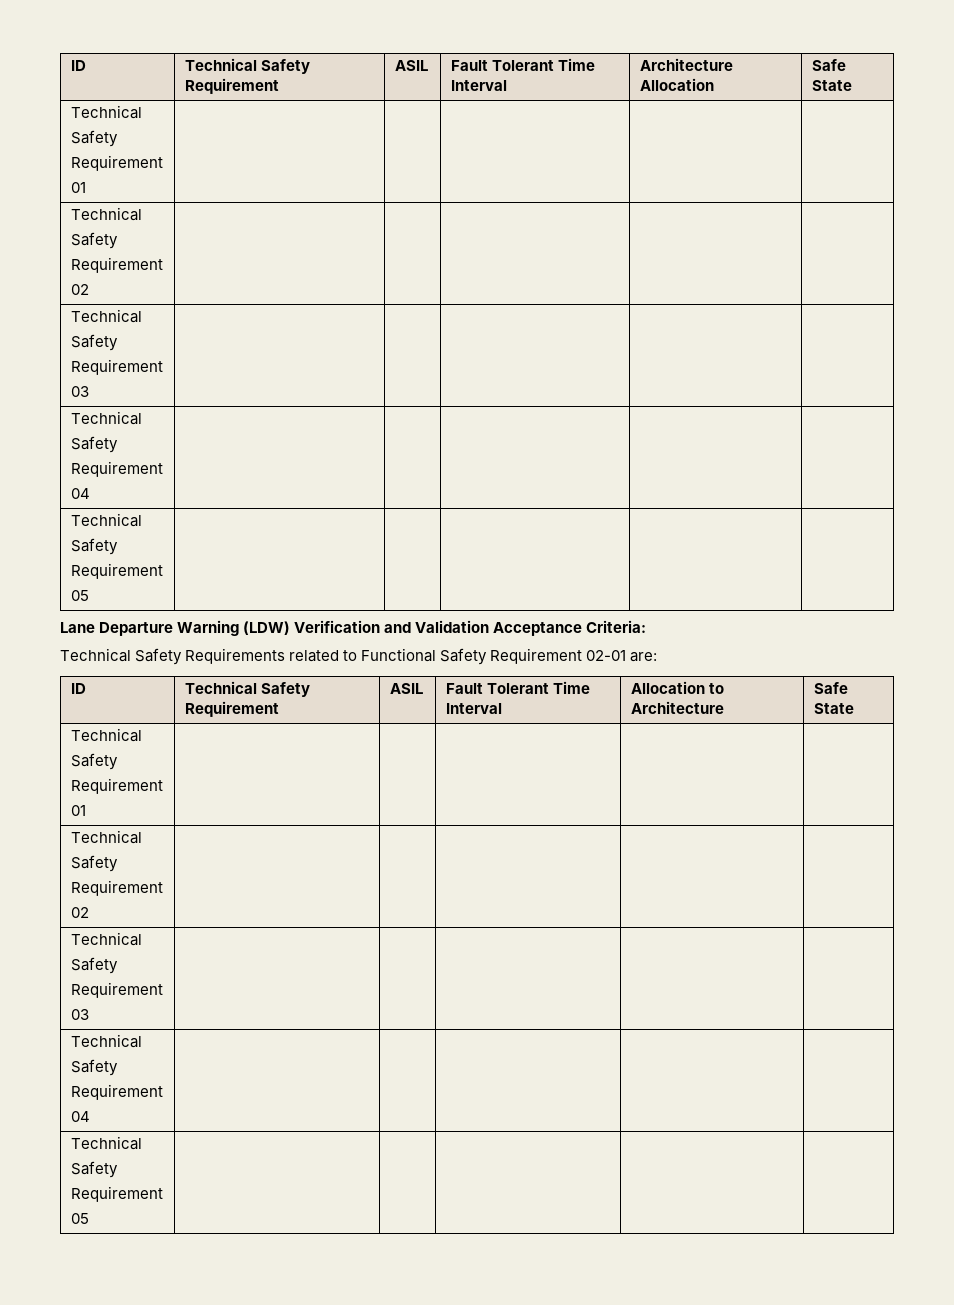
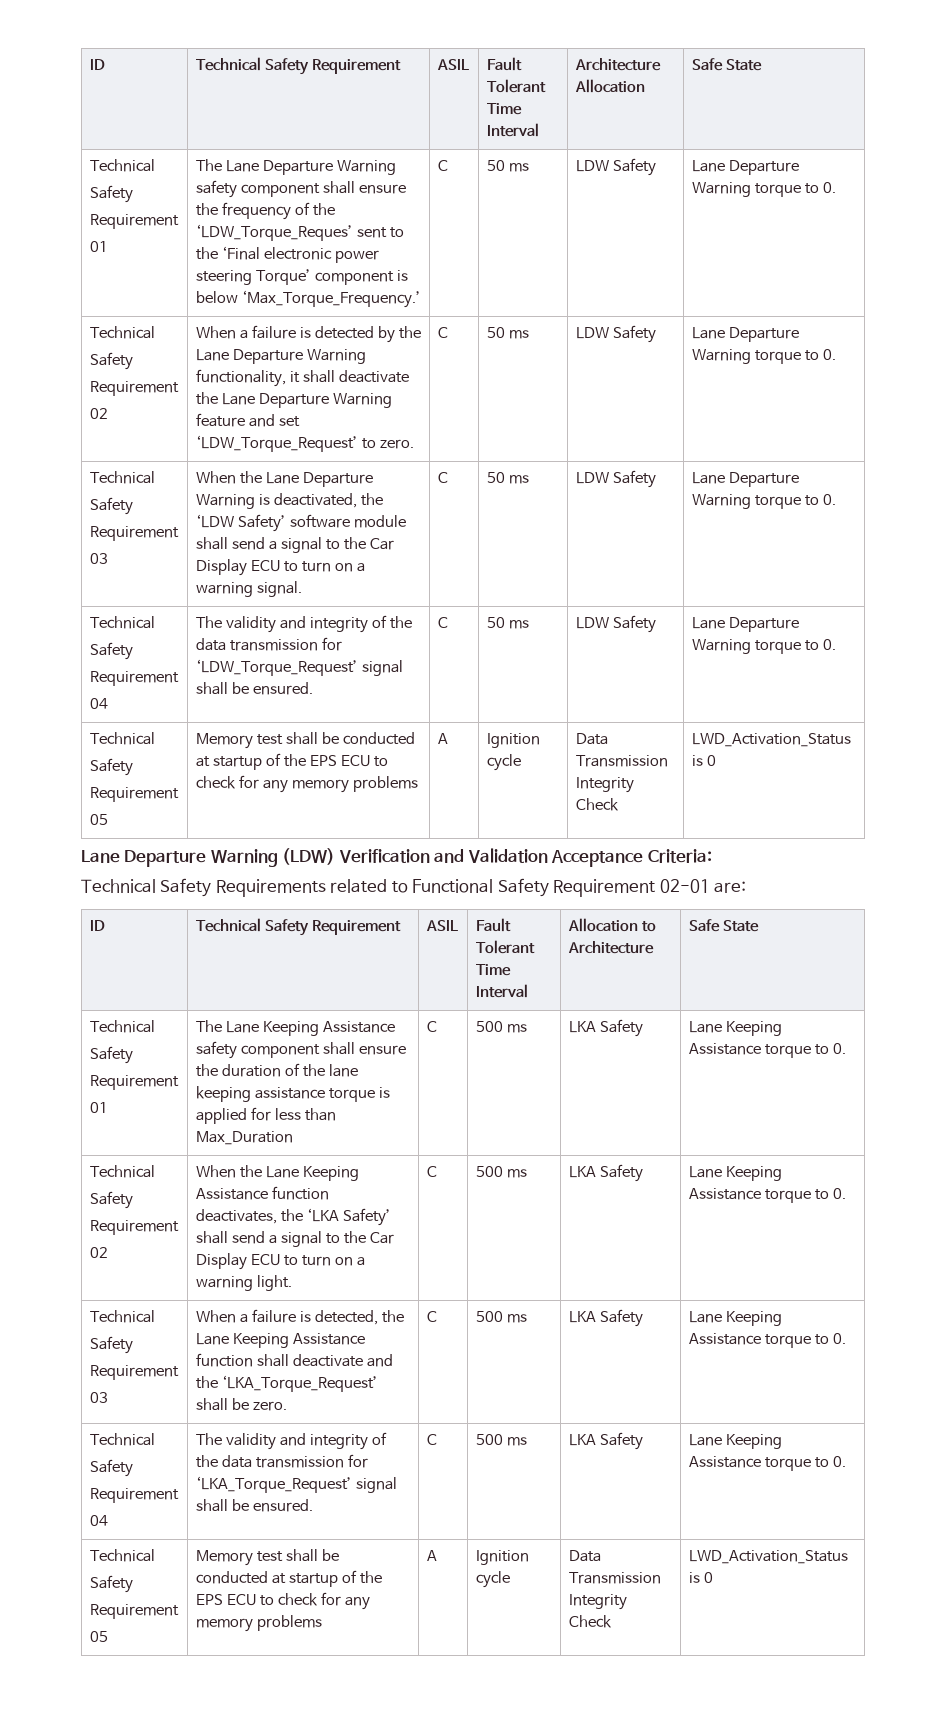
  ID | Technical Safety Requirement | ASIL | Fault Tolerant Time Interval | Architecture Allocation | Safe State
  Technical
  Safety
  Requirement
- 01 | | | | |
+ 01 | The Lane Departure Warning safety component shall ensure the frequency of the ‘LDW_Torque_Reques’ sent to the ‘Final electronic power steering Torque’ component is below ‘Max_Torque_Frequency.’ | C | 50 ms | LDW Safety | Lane Departure Warning torque to 0.
  Technical
  Safety
  Requirement
- 02 | | | | |
+ 02 | When a failure is detected by the Lane Departure Warning functionality, it shall deactivate the Lane Departure Warning feature and set ‘LDW_Torque_Request’ to zero. | C | 50 ms | LDW Safety | Lane Departure Warning torque to 0.
  Technical
  Safety
  Requirement
- 03 | | | | |
+ 03 | When the Lane Departure Warning is deactivated, the ‘LDW Safety’ software module shall send a signal to the Car Display ECU to turn on a warning signal. | C | 50 ms | LDW Safety | Lane Departure Warning torque to 0.
  Technical
  Safety
  Requirement
- 04 | | | | |
+ 04 | The validity and integrity of the data transmission for ‘LDW_Torque_Request’ signal shall be ensured. | C | 50 ms | LDW Safety | Lane Departure Warning torque to 0.
  Technical
  Safety
  Requirement
- 05 | | | | |
+ 05 | Memory test shall be conducted at startup of the EPS ECU to check for any memory problems | A | Ignition cycle | Data Transmission Integrity Check | LWD_Activation_Status is 0
  ID | Technical Safety Requirement | ASIL | Fault Tolerant Time Interval | Allocation to Architecture | Safe State
  Technical
  Safety
  Requirement
- 01 | | | | |
+ 01 | The Lane Keeping Assistance safety component shall ensure the duration of the lane keeping assistance torque is applied for less than Max_Duration | C | 500 ms | LKA Safety | Lane Keeping Assistance torque to 0.
  Technical
  Safety
  Requirement
- 02 | | | | |
+ 02 | When the Lane Keeping Assistance function deactivates, the ‘LKA Safety’ shall send a signal to the Car Display ECU to turn on a warning light. | C | 500 ms | LKA Safety | Lane Keeping Assistance torque to 0.
  Technical
  Safety
  Requirement
- 03 | | | | |
+ 03 | When a failure is detected, the Lane Keeping Assistance function shall deactivate and the ‘LKA_Torque_Request’ shall be zero. | C | 500 ms | LKA Safety | Lane Keeping Assistance torque to 0.
  Technical
  Safety
  Requirement
- 04 | | | | |
+ 04 | The validity and integrity of the data transmission for ‘LKA_Torque_Request’ signal shall be ensured. | C | 500 ms | LKA Safety | Lane Keeping Assistance torque to 0.
  Technical
  Safety
  Requirement
- 05 | | | | |
+ 05 | Memory test shall be conducted at startup of the EPS ECU to check for any memory problems | A | Ignition cycle | Data Transmission Integrity Check | LWD_Activation_Status is 0

